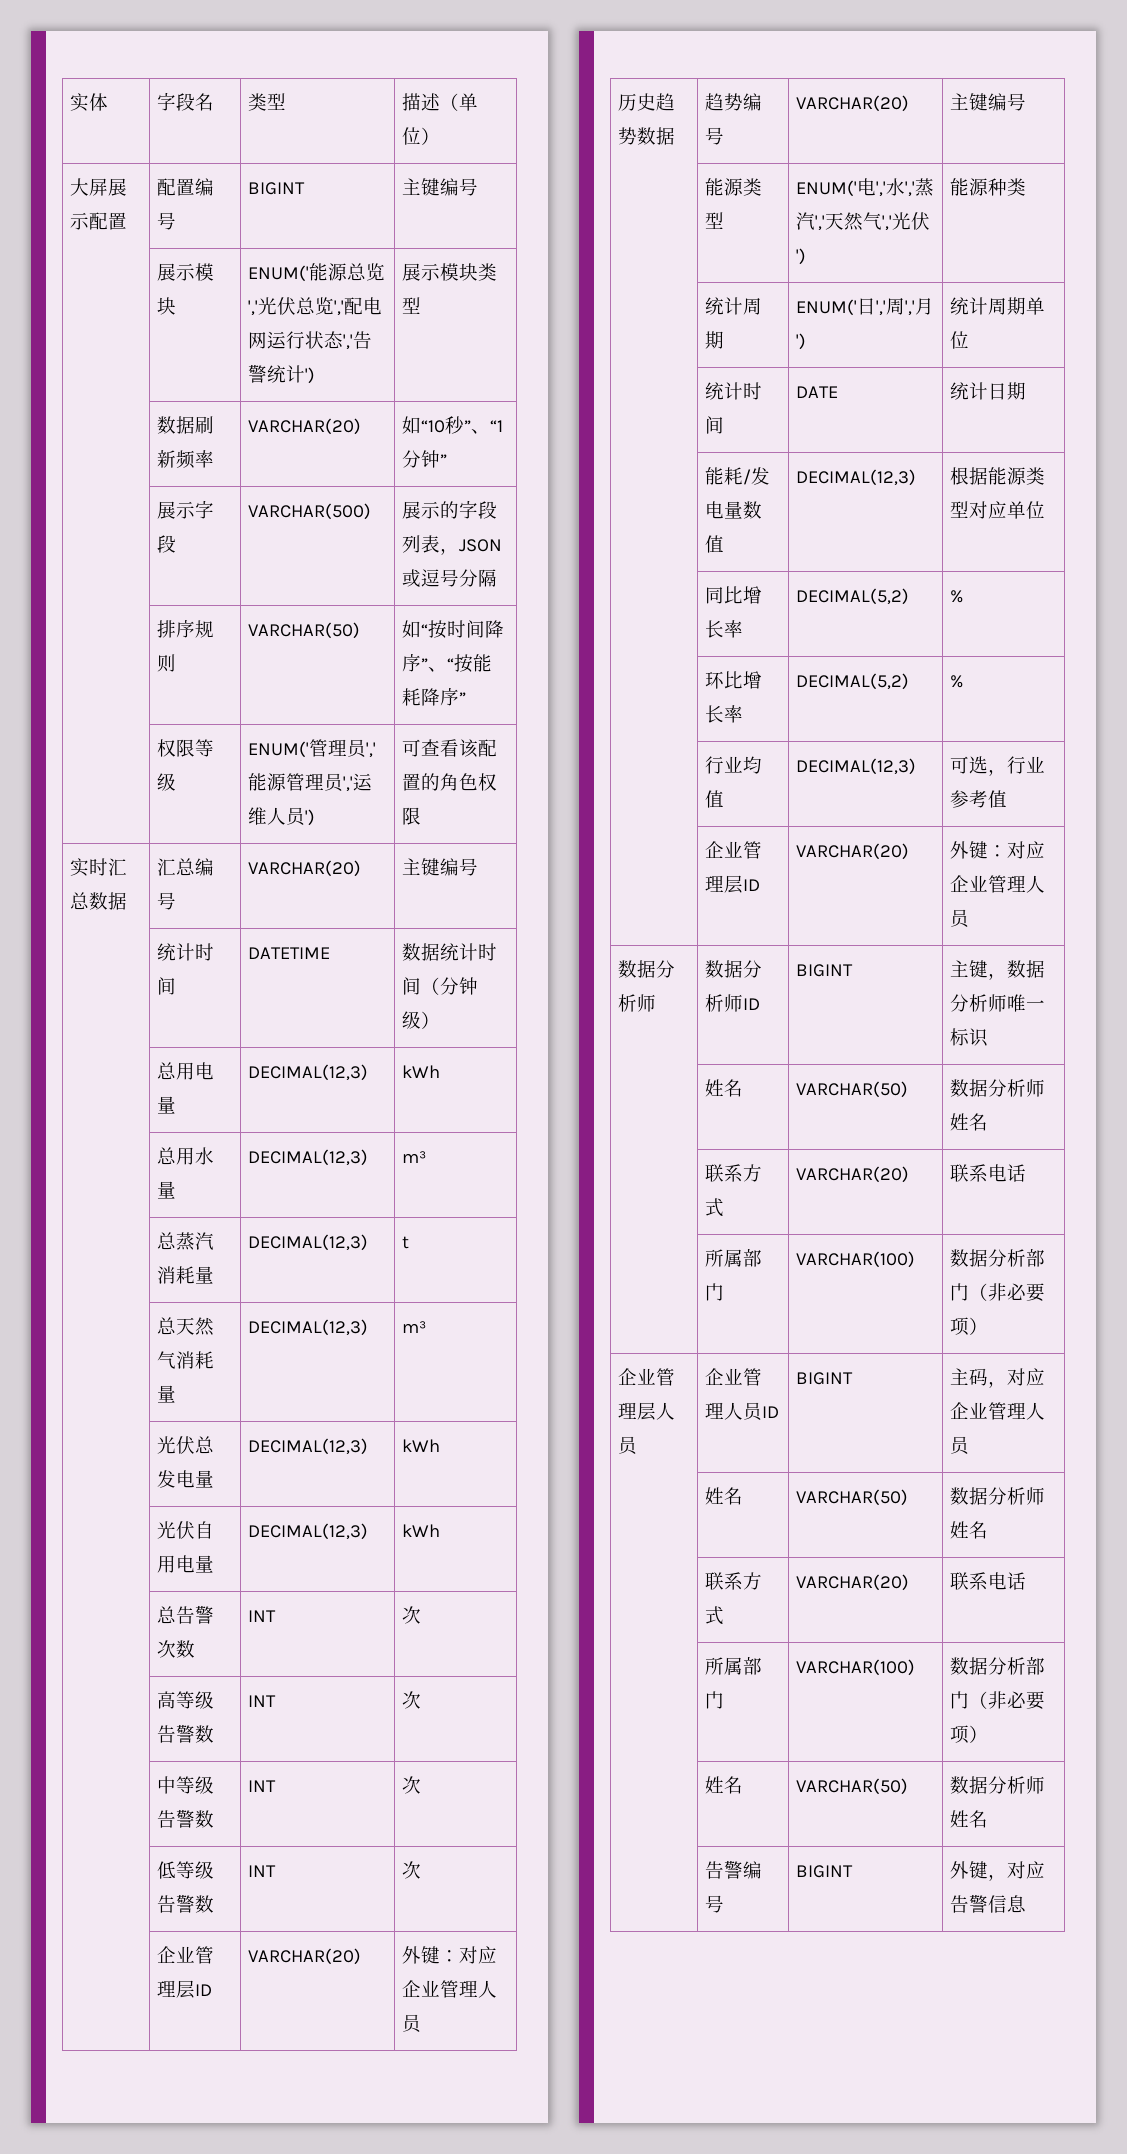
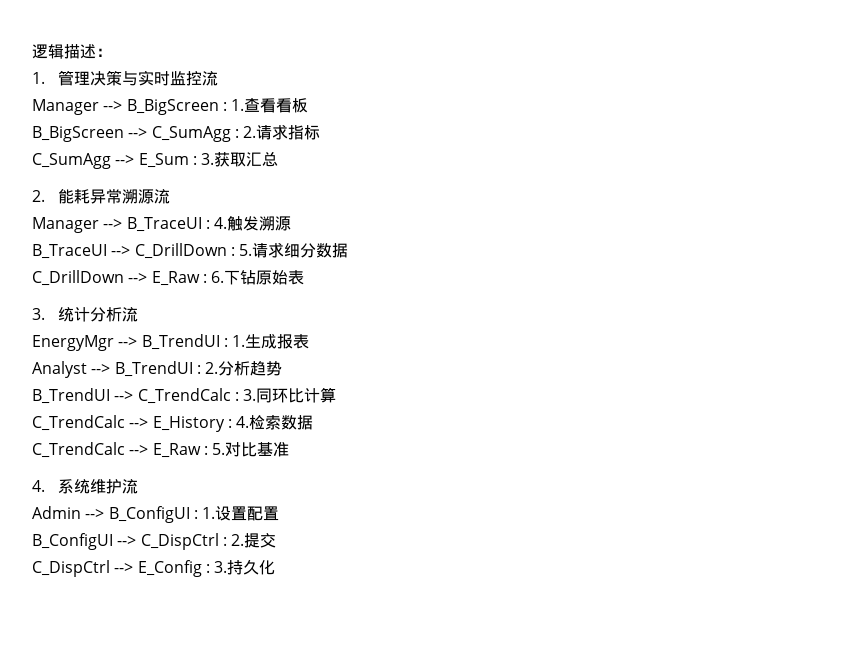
- 实体 | 字段名 | 类型 | 描述（单位）
- 大屏展示配置 | 配置编号 | BIGINT | 主键编号
- | 展示模块 | ENUM('能源总览','光伏总览','配电网运行状态','告警统计') | 展示模块类型
- | 数据刷新频率 | VARCHAR(20) | 如“10秒”、“1分钟”
- | 展示字段 | VARCHAR(500) | 展示的字段列表，JSON或逗号分隔
- | 排序规则 | VARCHAR(50) | 如“按时间降序”、“按能耗降序”
- | 权限等级 | ENUM('管理员','能源管理员','运维人员') | 可查看该配置的角色权限
- 实时汇总数据 | 汇总编号 | VARCHAR(20) | 主键编号
- | 统计时间 | DATETIME | 数据统计时间（分钟级）
- | 总用电量 | DECIMAL(12,3) | kWh
- | 总用水量 | DECIMAL(12,3) | m³
- | 总蒸汽消耗量 | DECIMAL(12,3) | t
- | 总天然气消耗量 | DECIMAL(12,3) | m³
- | 光伏总发电量 | DECIMAL(12,3) | kWh
- | 光伏自用电量 | DECIMAL(12,3) | kWh
- | 总告警次数 | INT | 次
- | 高等级告警数 | INT | 次
- | 中等级告警数 | INT | 次
- | 低等级告警数 | INT | 次
- | 企业管理层ID | VARCHAR(20) | 外键：对应企业管理人员
- 历史趋势数据 | 趋势编号 | VARCHAR(20) | 主键编号
- | 能源类型 | ENUM('电','水','蒸汽','天然气','光伏') | 能源种类
- | 统计周期 | ENUM('日','周','月') | 统计周期单位
- | 统计时间 | DATE | 统计日期
- | 能耗/发电量数值 | DECIMAL(12,3) | 根据能源类型对应单位
- | 同比增长率 | DECIMAL(5,2) | %
- | 环比增长率 | DECIMAL(5,2) | %
- | 行业均值 | DECIMAL(12,3) | 可选，行业参考值
- | 企业管理层ID | VARCHAR(20) | 外键：对应企业管理人员
- 数据分析师 | 数据分析师ID | BIGINT | 主键，数据分析师唯一标识
- | 姓名 | VARCHAR(50) | 数据分析师姓名
- | 联系方式 | VARCHAR(20) | 联系电话
- | 所属部门 | VARCHAR(100) | 数据分析部门（非必要项）
- 企业管理层人员 | 企业管理人员ID | BIGINT | 主码，对应企业管理人员
- | 姓名 | VARCHAR(50) | 数据分析师姓名
- | 联系方式 | VARCHAR(20) | 联系电话
- | 所属部门 | VARCHAR(100) | 数据分析部门（非必要项）
- | 姓名 | VARCHAR(50) | 数据分析师姓名
- | 告警编号 | BIGINT | 外键，对应告警信息
+ 逻辑描述：
+ 1.管理决策与实时监控流
+ Manager --> B_BigScreen : 1.查看看板
+ B_BigScreen --> C_SumAgg : 2.请求指标
+ C_SumAgg --> E_Sum : 3.获取汇总
+ 2.能耗异常溯源流
+ Manager --> B_TraceUI : 4.触发溯源
+ B_TraceUI --> C_DrillDown : 5.请求细分数据
+ C_DrillDown --> E_Raw : 6.下钻原始表
+ 3.统计分析流
+ EnergyMgr --> B_TrendUI : 1.生成报表
+ Analyst --> B_TrendUI : 2.分析趋势
+ B_TrendUI --> C_TrendCalc : 3.同环比计算
+ C_TrendCalc --> E_History : 4.检索数据
+ C_TrendCalc --> E_Raw : 5.对比基准
+ 4.系统维护流
+ Admin --> B_ConfigUI : 1.设置配置
+ B_ConfigUI --> C_DispCtrl : 2.提交
+ C_DispCtrl --> E_Config : 3.持久化

